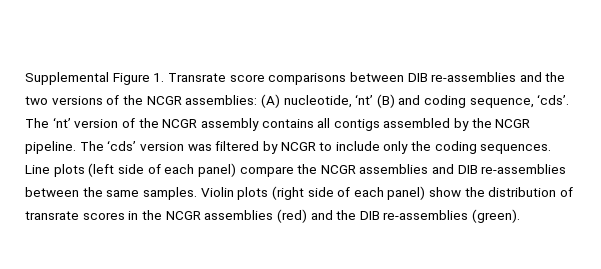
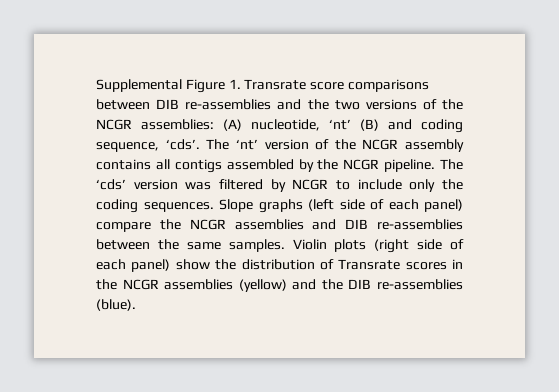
- Line plots (left side of each panel) compare the NCGR assemblies and DIB re-assemblies between the same samples.
+ Slope graphs (left side of each panel) compare the NCGR assemblies and DIB re-assemblies between the same samples.
- Violin plots (right side of each panel) show the distribution of transrate scores in the NCGR assemblies (red) and the DIB re-assemblies (green).
+ Violin plots (right side of each panel) show the distribution of Transrate scores in the NCGR assemblies (yellow) and the DIB re-assemblies (blue).

